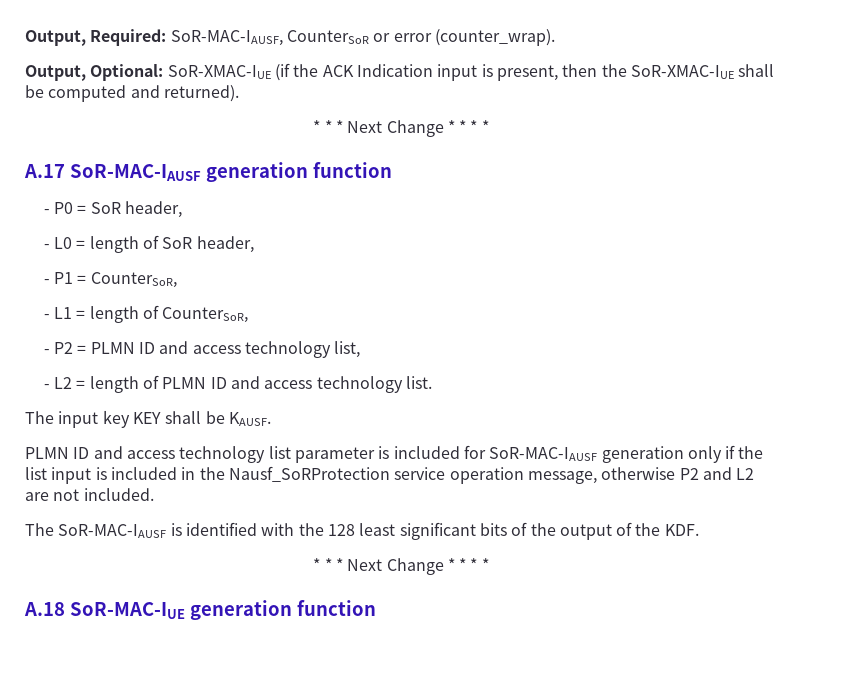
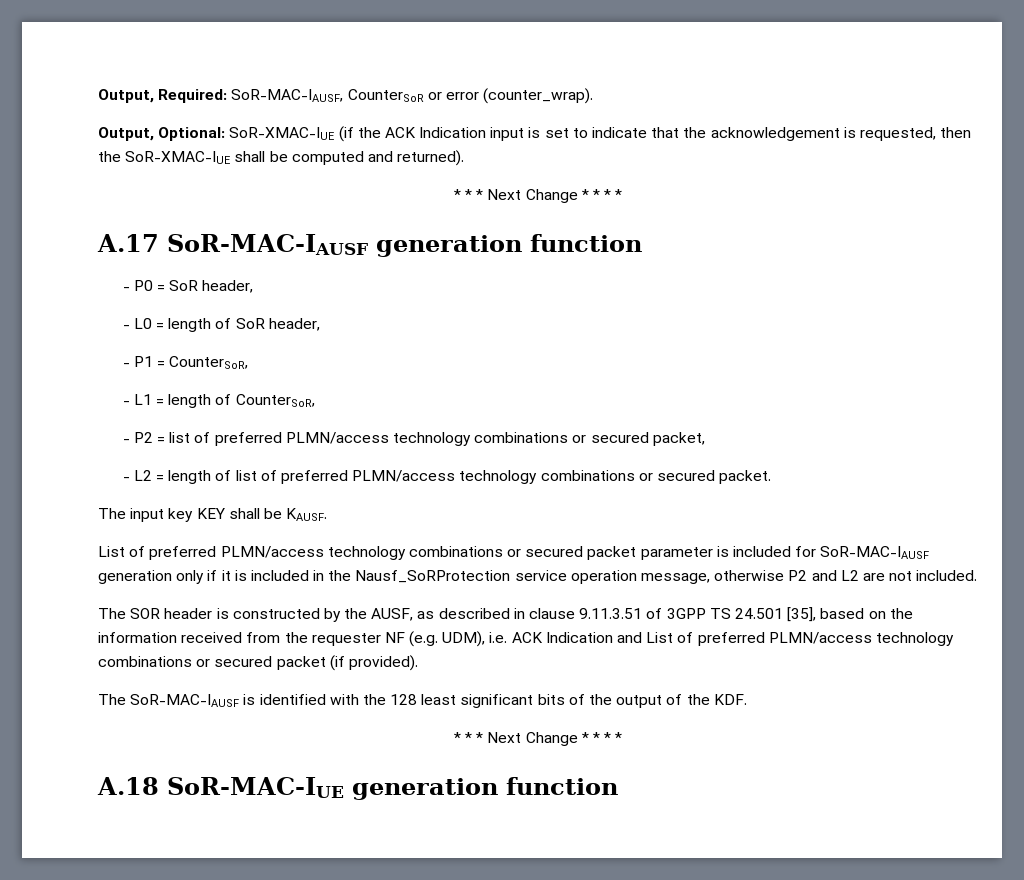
- Output, Optional: SoR-XMAC-IUE (if the ACK Indication input is present, then the SoR-XMAC-IUE shall be computed and returned).
+ Output, Optional: SoR-XMAC-IUE (if the ACK Indication input is set to indicate that the acknowledgement is requested, then the SoR-XMAC-IUE shall be computed and returned).
- - P2 = PLMN ID and access technology list,
+ - P2 = list of preferred PLMN/access technology combinations or secured packet,
- - L2 = length of PLMN ID and access technology list.
+ - L2 = length of list of preferred PLMN/access technology combinations or secured packet.
- PLMN ID and access technology list parameter is included for SoR-MAC-IAUSF generation only if the list input is included in the Nausf_SoRProtection service operation message, otherwise P2 and L2 are not included.
+ List of preferred PLMN/access technology combinations or secured packet parameter is included for SoR-MAC-IAUSF generation only if it is included in the Nausf_SoRProtection service operation message, otherwise P2 and L2 are not included.
+ The SOR header is constructed by the AUSF, as described in clause 9.11.3.51 of 3GPP TS 24.501 [35], based on the information received from the requester NF (e.g. UDM), i.e. ACK Indication and List of preferred PLMN/access technology combinations or secured packet (if provided).

